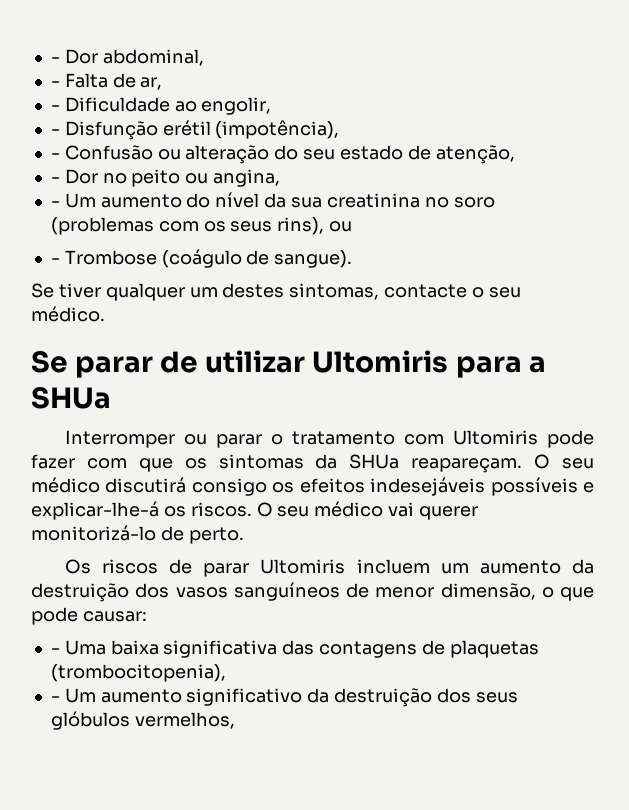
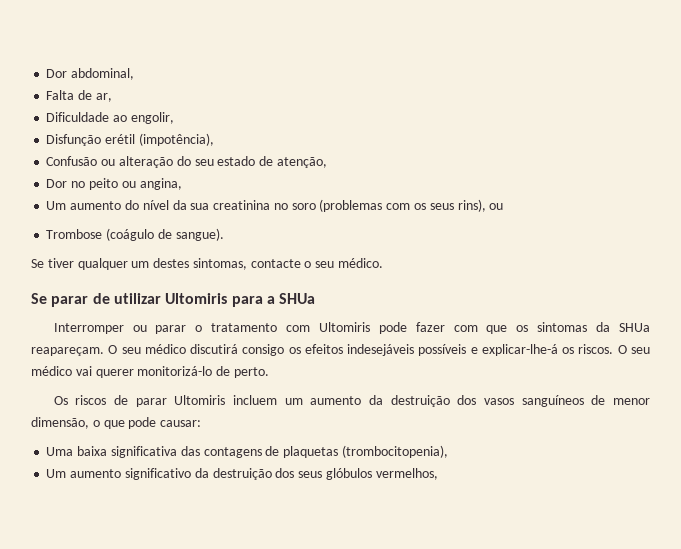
- - Dor abdominal,
+ Dor abdominal,
- - Falta de ar,
+ Falta de ar,
- - Dificuldade ao engolir,
+ Dificuldade ao engolir,
- - Disfunção erétil (impotência),
+ Disfunção erétil (impotência),
- - Confusão ou alteração do seu estado de atenção,
+ Confusão ou alteração do seu estado de atenção,
- - Dor no peito ou angina,
+ Dor no peito ou angina,
- - Um aumento do nível da sua creatinina no soro (problemas com os seus rins), ou
+ Um aumento do nível da sua creatinina no soro (problemas com os seus rins), ou
- - Trombose (coágulo de sangue).
+ Trombose (coágulo de sangue).
- - Uma baixa significativa das contagens de plaquetas (trombocitopenia),
+ Uma baixa significativa das contagens de plaquetas (trombocitopenia),
- - Um aumento significativo da destruição dos seus glóbulos vermelhos,
+ Um aumento significativo da destruição dos seus glóbulos vermelhos,

